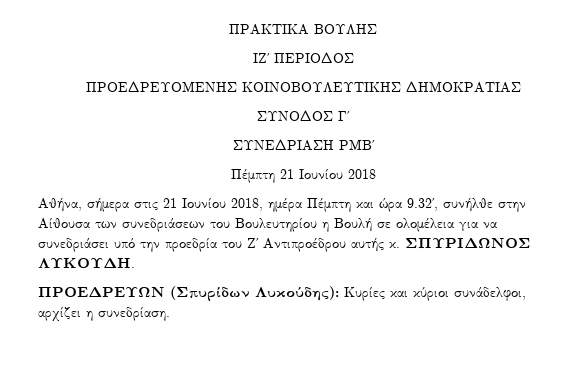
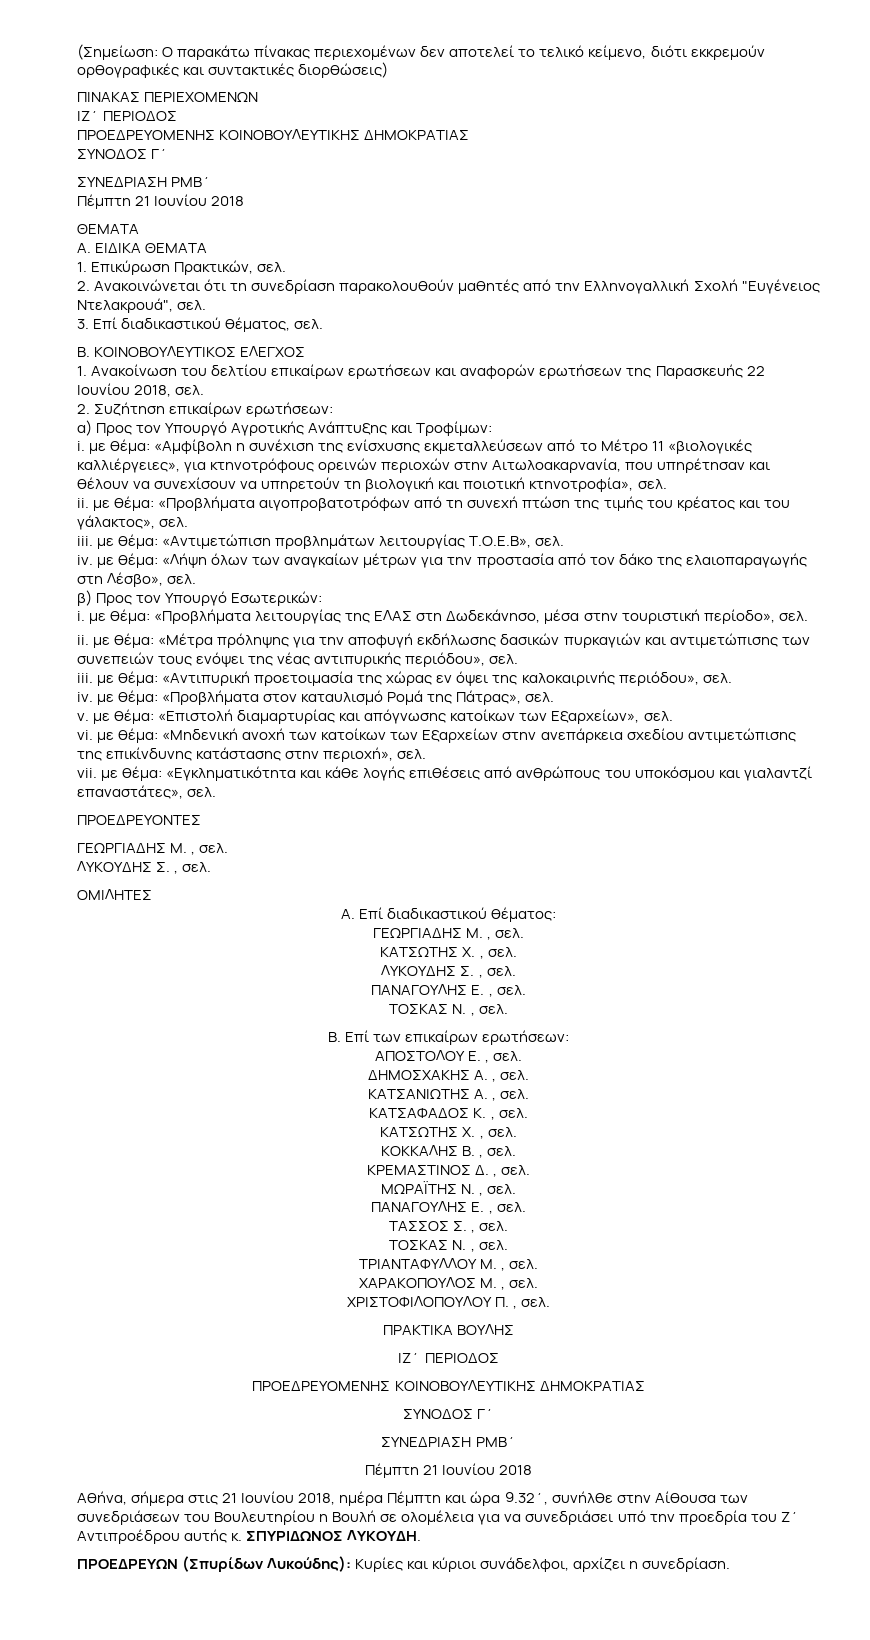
+ (Σημείωση: Ο παρακάτω πίνακας περιεχομένων δεν αποτελεί το τελικό κείμενο, διότι εκκρεμούν ορθογραφικές και συντακτικές διορθώσεις)
+ ΠΙΝΑΚΑΣ ΠΕΡΙΕΧΟΜΕΝΩΝ
+ ΙΖ΄ ΠΕΡΙΟΔΟΣ
+ ΠΡΟΕΔΡΕΥΟΜΕΝΗΣ ΚΟΙΝΟΒΟΥΛΕΥΤΙΚΗΣ ΔΗΜΟΚΡΑΤΙΑΣ
+ ΣΥΝΟΔΟΣ Γ΄
+ ΣΥΝΕΔΡΙΑΣΗ ΡΜΒ΄
+ Πέμπτη 21 Ιουνίου 2018
+ ΘΕΜΑΤΑ
+ Α. ΕΙΔΙΚΑ ΘΕΜΑΤΑ
+ 1. Επικύρωση Πρακτικών, σελ.
+ 2. Ανακοινώνεται ότι τη συνεδρίαση παρακολουθούν μαθητές από την Ελληνογαλλική Σχολή "Ευγένειος Ντελακρουά", σελ.
+ 3. Επί διαδικαστικού θέματος, σελ.
+ Β. ΚΟΙΝΟΒΟΥΛΕΥΤΙΚΟΣ ΕΛΕΓΧΟΣ
+ 1. Ανακοίνωση του δελτίου επικαίρων ερωτήσεων και αναφορών ερωτήσεων της Παρασκευής 22 Ιουνίου 2018, σελ.
+ 2. Συζήτηση επικαίρων ερωτήσεων:
+ α) Προς τον Υπουργό Αγροτικής Ανάπτυξης και Τροφίμων:
+ i. με θέμα: «Αμφίβολη η συνέχιση της ενίσχυσης εκμεταλλεύσεων από το Μέτρο 11 «βιολογικές καλλιέργειες», για κτηνοτρόφους ορεινών περιοχών στην Αιτωλοακαρνανία, που υπηρέτησαν και θέλουν να συνεχίσουν να υπηρετούν τη βιολογική και ποιοτική κτηνοτροφία», σελ.
+ ii. με θέμα: «Προβλήματα αιγοπροβατοτρόφων από τη συνεχή πτώση της τιμής του κρέατος και του γάλακτος», σελ.
+ iii. με θέμα: «Αντιμετώπιση προβλημάτων λειτουργίας Τ.Ο.Ε.Β», σελ.
+ iv. με θέμα: «Λήψη όλων των αναγκαίων μέτρων για την προστασία από τον δάκο της ελαιοπαραγωγής στη Λέσβο», σελ.
+ β) Προς τον Υπουργό Εσωτερικών:
+ i. με θέμα: «Προβλήματα λειτουργίας της ΕΛΑΣ στη Δωδεκάνησο, μέσα στην τουριστική περίοδο», σελ.
+ ii. με θέμα: «Μέτρα πρόληψης για την αποφυγή εκδήλωσης δασικών πυρκαγιών και αντιμετώπισης των συνεπειών τους ενόψει της νέας αντιπυρικής περιόδου», σελ.
+ iii. με θέμα: «Αντιπυρική προετοιμασία της χώρας εν όψει της καλοκαιρινής περιόδου», σελ.
+ iv. με θέμα: «Προβλήματα στον καταυλισμό Ρομά της Πάτρας», σελ.
+ v. με θέμα: «Επιστολή διαμαρτυρίας και απόγνωσης κατοίκων των Εξαρχείων», σελ.
+ vi. με θέμα: «Μηδενική ανοχή των κατοίκων των Εξαρχείων στην ανεπάρκεια σχεδίου αντιμετώπισης της επικίνδυνης κατάστασης στην περιοχή», σελ.
+ vii. με θέμα: «Εγκληματικότητα και κάθε λογής επιθέσεις από ανθρώπους του υποκόσμου και γιαλαντζί επαναστάτες», σελ.
+ ΠΡΟΕΔΡΕΥΟΝΤΕΣ
+ ΓΕΩΡΓΙΑΔΗΣ Μ. , σελ.
+ ΛΥΚΟΥΔΗΣ Σ. , σελ.
+ ΟΜΙΛΗΤΕΣ
+ Α. Επί διαδικαστικού θέματος:
+ ΓΕΩΡΓΙΑΔΗΣ Μ. , σελ.
+ ΚΑΤΣΩΤΗΣ Χ. , σελ.
+ ΛΥΚΟΥΔΗΣ Σ. , σελ.
+ ΠΑΝΑΓΟΥΛΗΣ Ε. , σελ.
+ ΤΟΣΚΑΣ Ν. , σελ.
+ Β. Επί των επικαίρων ερωτήσεων:
+ ΑΠΟΣΤΟΛΟΥ Ε. , σελ.
+ ΔΗΜΟΣΧΑΚΗΣ Α. , σελ.
+ ΚΑΤΣΑΝΙΩΤΗΣ Α. , σελ.
+ ΚΑΤΣΑΦΑΔΟΣ Κ. , σελ.
+ ΚΑΤΣΩΤΗΣ Χ. , σελ.
+ ΚΟΚΚΑΛΗΣ Β. , σελ.
+ ΚΡΕΜΑΣΤΙΝΟΣ Δ. , σελ.
+ ΜΩΡΑΪΤΗΣ Ν. , σελ.
+ ΠΑΝΑΓΟΥΛΗΣ Ε. , σελ.
+ ΤΑΣΣΟΣ Σ. , σελ.
+ ΤΟΣΚΑΣ Ν. , σελ.
+ ΤΡΙΑΝΤΑΦΥΛΛΟΥ Μ. , σελ.
+ ΧΑΡΑΚΟΠΟΥΛΟΣ Μ. , σελ.
+ ΧΡΙΣΤΟΦΙΛΟΠΟΥΛΟΥ Π. , σελ.

